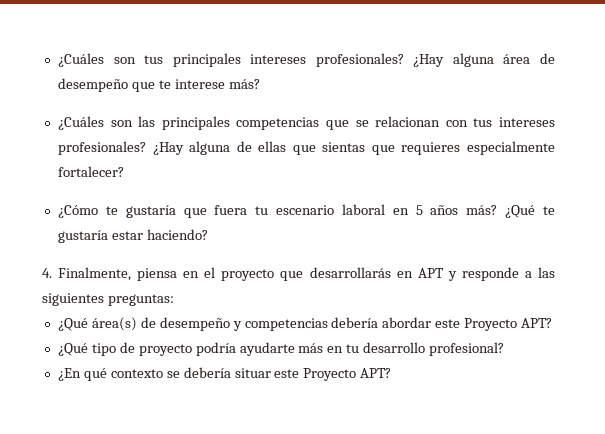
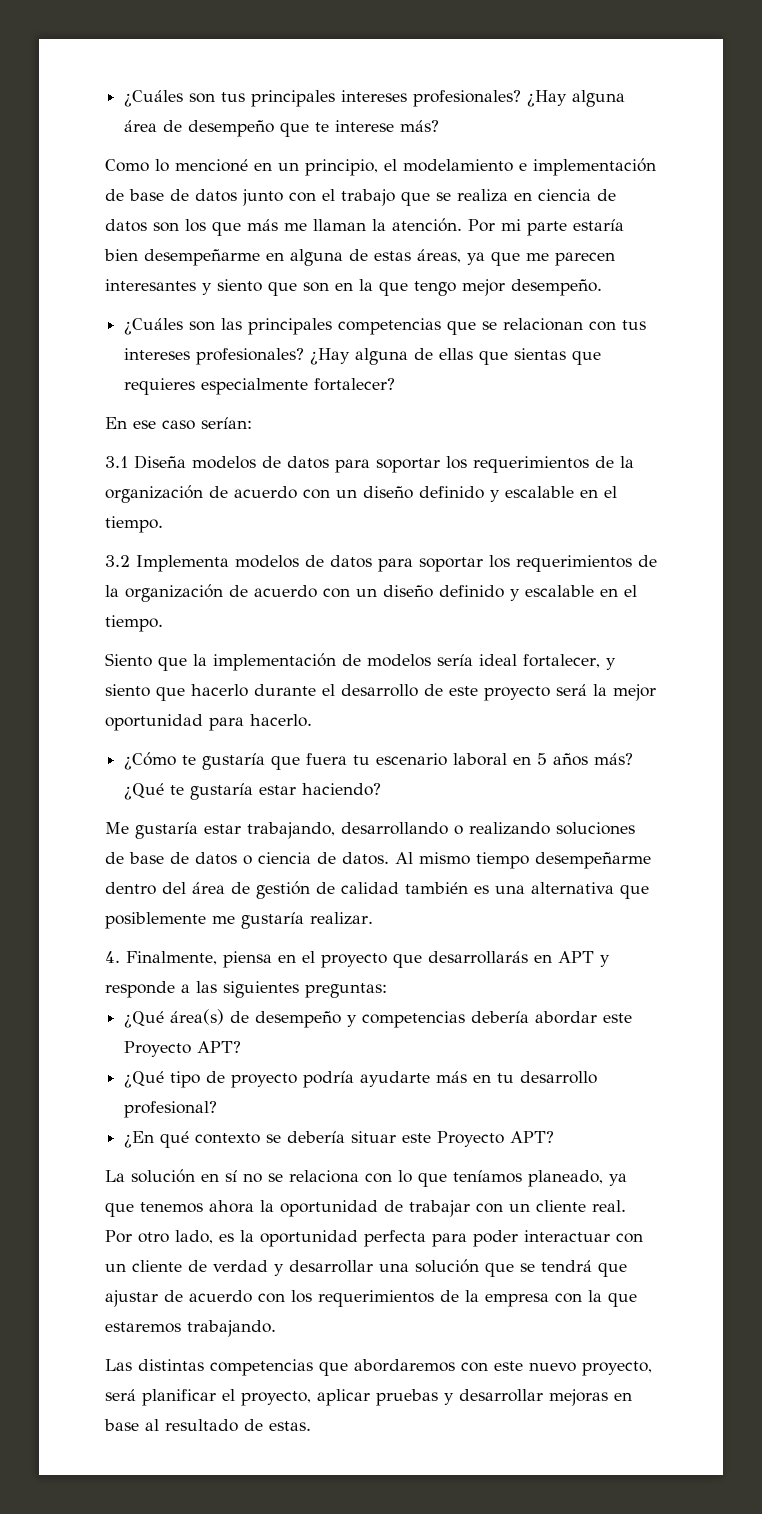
+ Como lo mencioné en un principio, el modelamiento e implementación de base de datos junto con el trabajo que se realiza en ciencia de datos son los que más me llaman la atención. Por mi parte estaría bien desempeñarme en alguna de estas áreas, ya que me parecen interesantes y siento que son en la que tengo mejor desempeño.
+ En ese caso serían:
+ 3.1 Diseña modelos de datos para soportar los requerimientos de la organización de acuerdo con un diseño definido y escalable en el tiempo.
+ 3.2 Implementa modelos de datos para soportar los requerimientos de la organización de acuerdo con un diseño definido y escalable en el tiempo.
+ Siento que la implementación de modelos sería ideal fortalecer, y siento que hacerlo durante el desarrollo de este proyecto será la mejor oportunidad para hacerlo.
+ Me gustaría estar trabajando, desarrollando o realizando soluciones de base de datos o ciencia de datos. Al mismo tiempo desempeñarme dentro del área de gestión de calidad también es una alternativa que posiblemente me gustaría realizar.
+ La solución en sí no se relaciona con lo que teníamos planeado, ya que tenemos ahora la oportunidad de trabajar con un cliente real. Por otro lado, es la oportunidad perfecta para poder interactuar con un cliente de verdad y desarrollar una solución que se tendrá que ajustar de acuerdo con los requerimientos de la empresa con la que estaremos trabajando.
+ Las distintas competencias que abordaremos con este nuevo proyecto, será planificar el proyecto, aplicar pruebas y desarrollar mejoras en base al resultado de estas.

